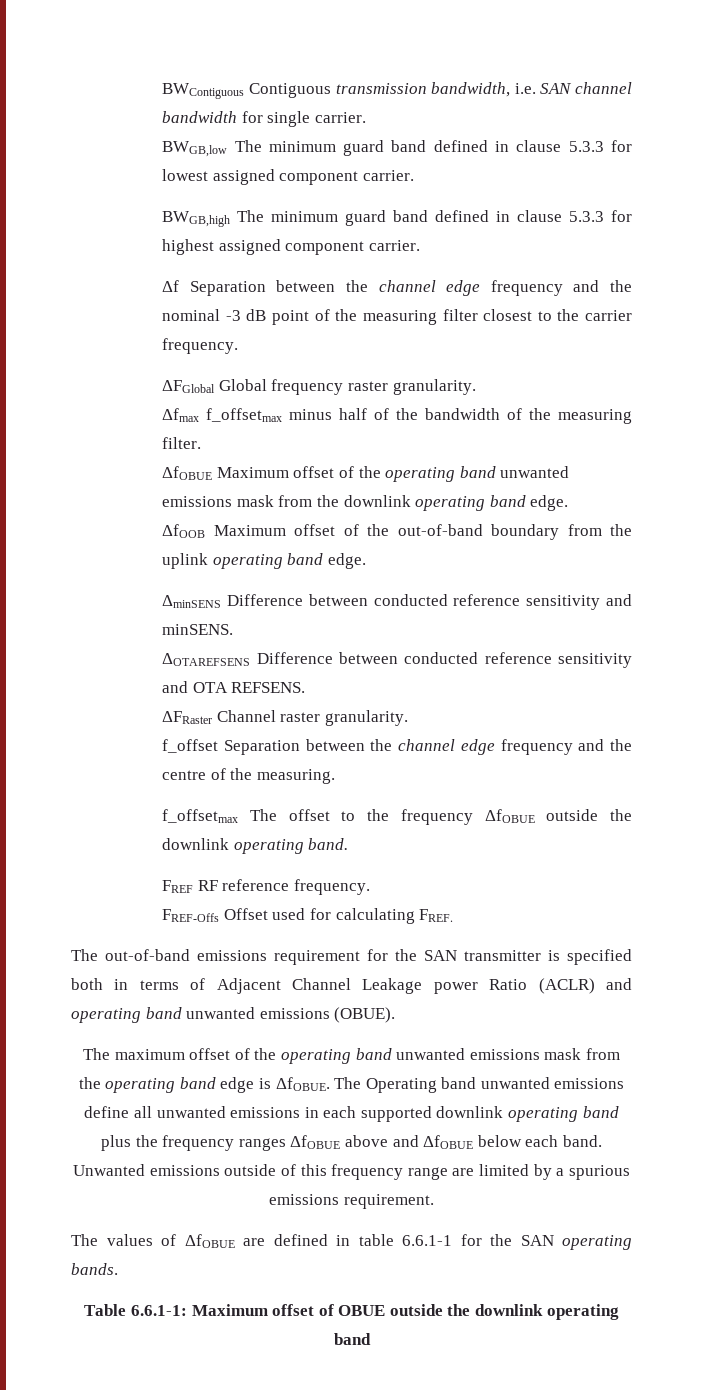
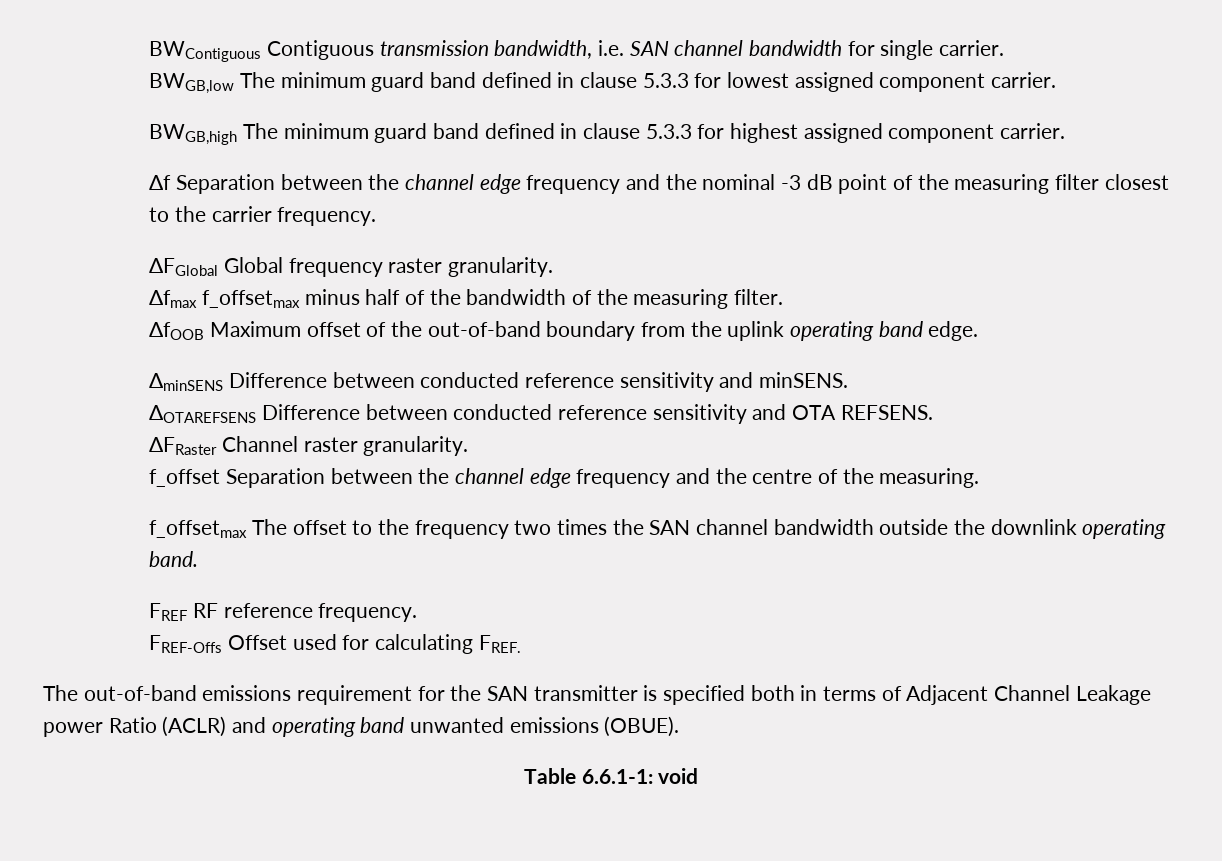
- ΔfOBUE Maximum offset of the operating band unwanted emissions mask from the downlink operating band edge.
- f_offsetmax The offset to the frequency ΔfOBUE outside the downlink operating band.
+ f_offsetmax The offset to the frequency two times the SAN channel bandwidth outside the downlink operating band.
- The maximum offset of the operating band unwanted emissions mask from the operating band edge is ΔfOBUE. The Operating band unwanted emissions define all unwanted emissions in each supported downlink operating band plus the frequency ranges ΔfOBUE above and ΔfOBUE below each band. Unwanted emissions outside of this frequency range are limited by a spurious emissions requirement.
- The values of ΔfOBUE are defined in table 6.6.1-1 for the SAN operating bands.
- Table 6.6.1-1: Maximum offset of OBUE outside the downlink operating band
+ Table 6.6.1-1: void

